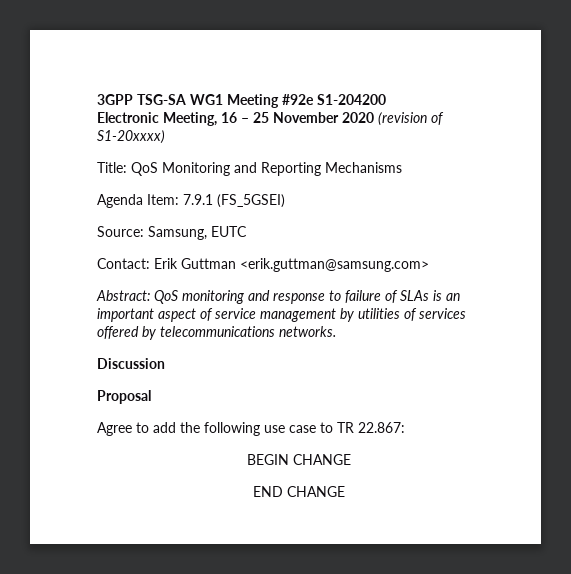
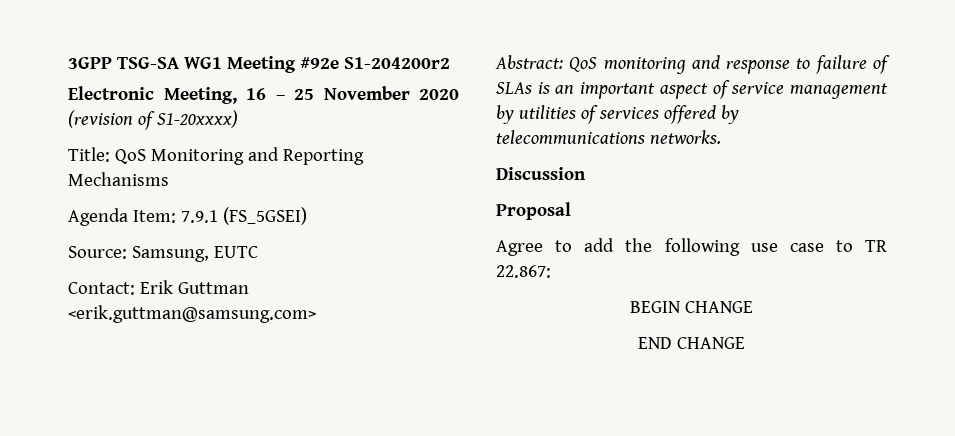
- 3GPP TSG-SA WG1 Meeting #92e S1-204200
+ 3GPP TSG-SA WG1 Meeting #92e S1-204200r2

